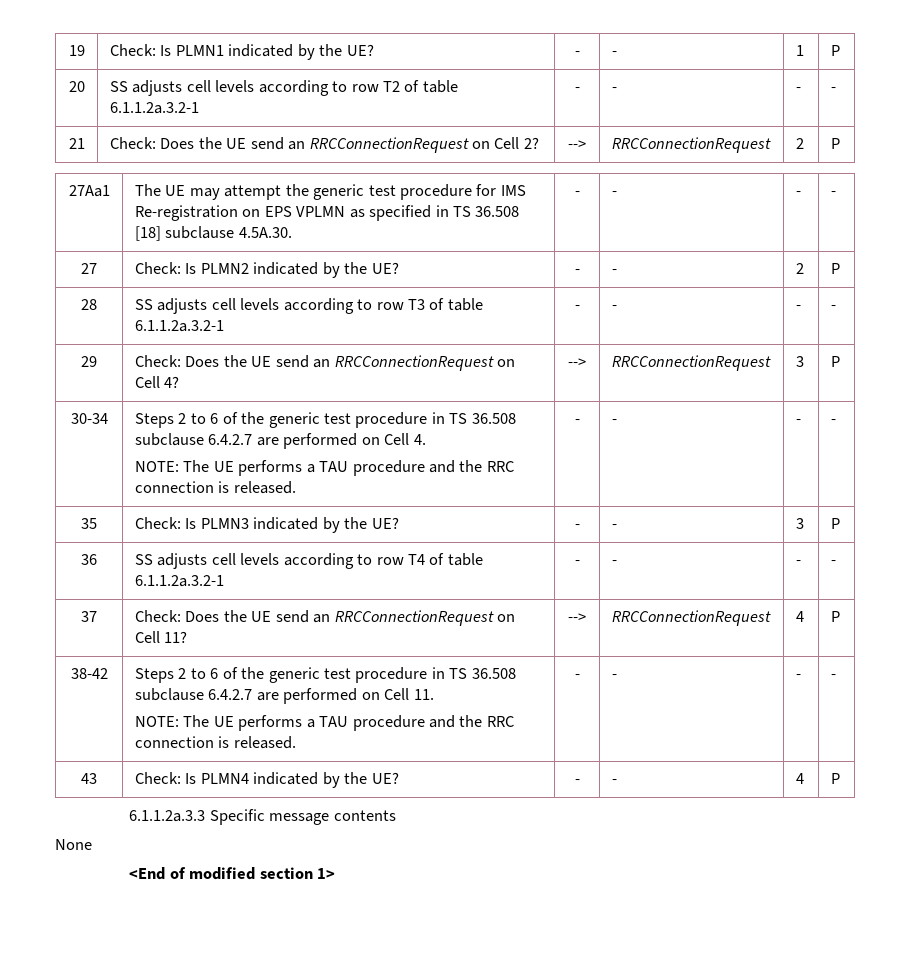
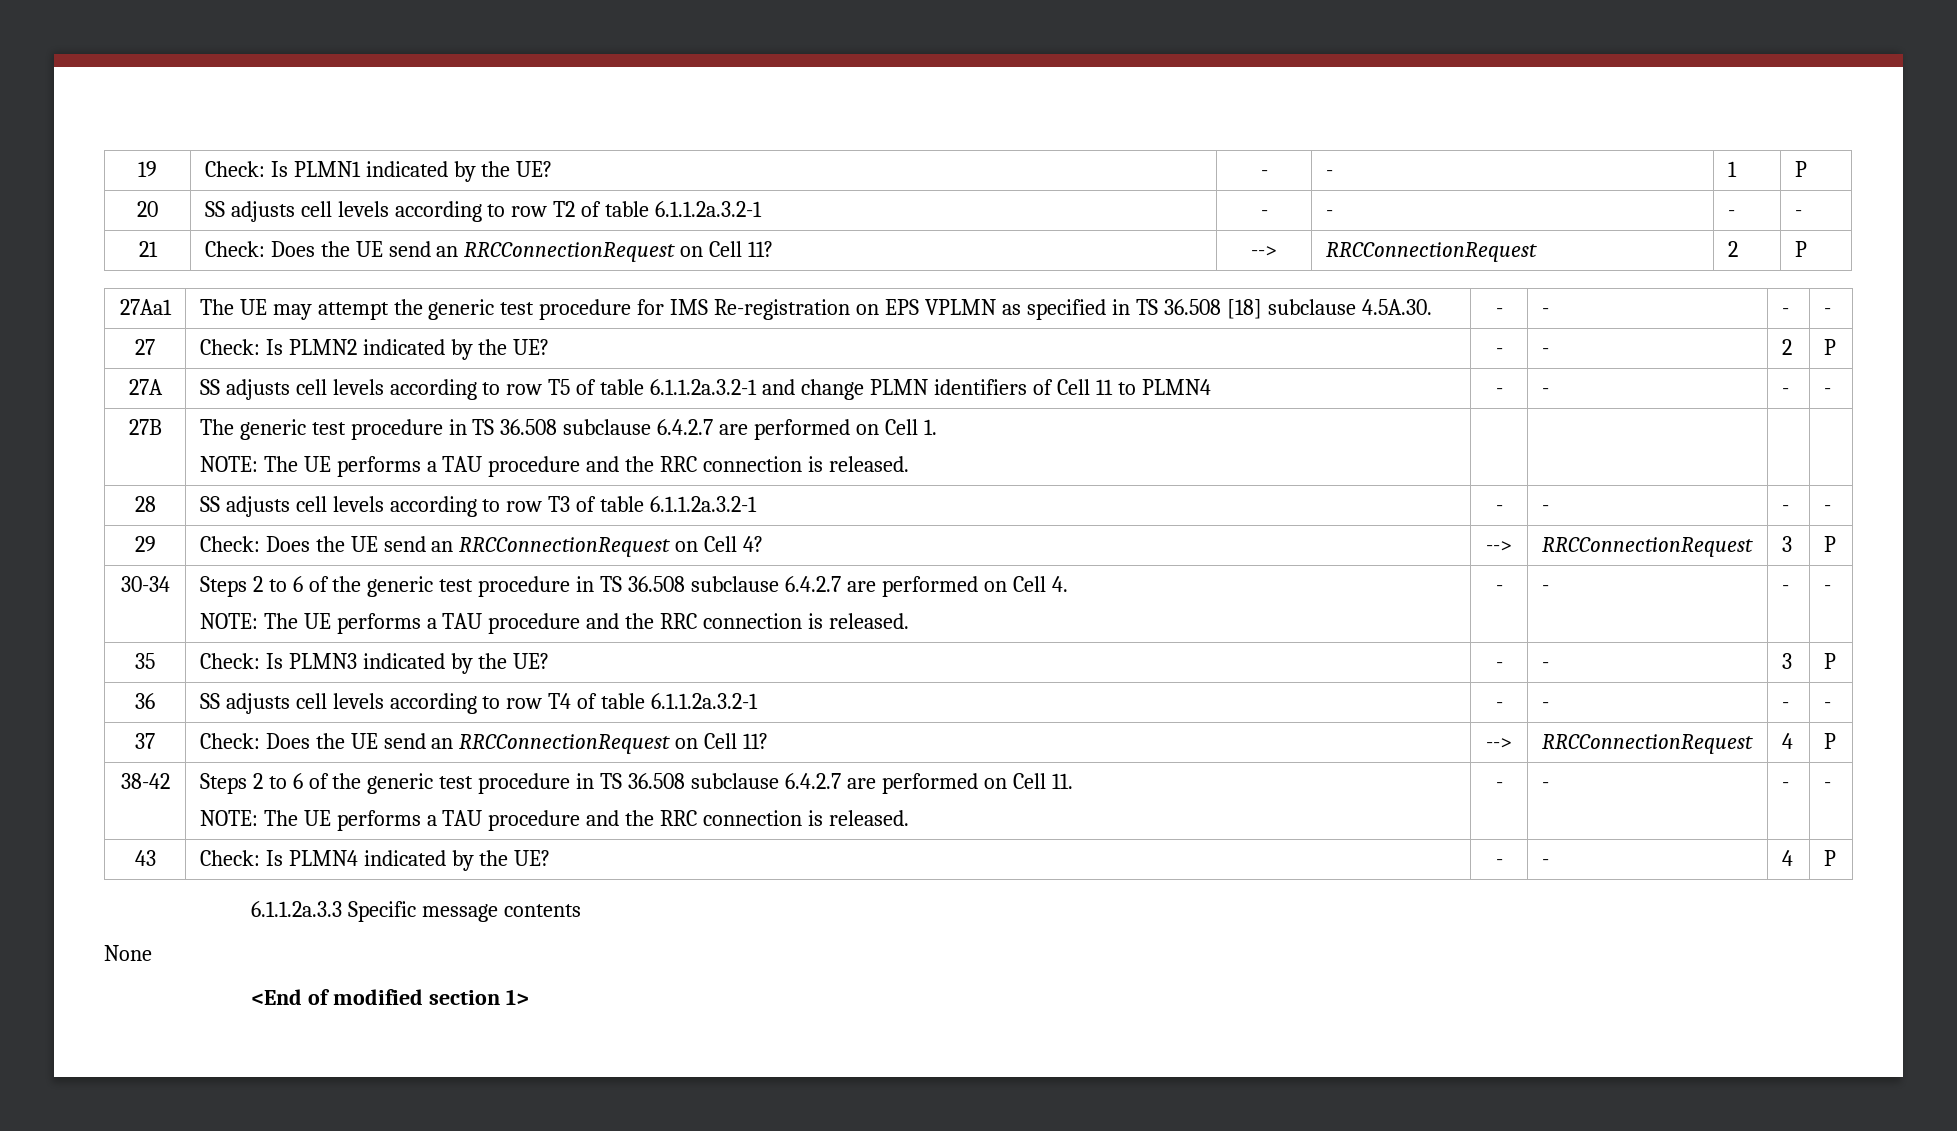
- 21 | Check: Does the UE send an RRCConnectionRequest on Cell 2? | --> | RRCConnectionRequest | 2 | P
+ 21 | Check: Does the UE send an RRCConnectionRequest on Cell 11? | --> | RRCConnectionRequest | 2 | P
+ 27A | SS adjusts cell levels according to row T5 of table 6.1.1.2a.3.2-1 and change PLMN identifiers of Cell 11 to PLMN4 | - | - | - | -
+ 27B | The generic test procedure in TS 36.508 subclause 6.4.2.7 are performed on Cell 1.
+ NOTE: The UE performs a TAU procedure and the RRC connection is released. | | | |

